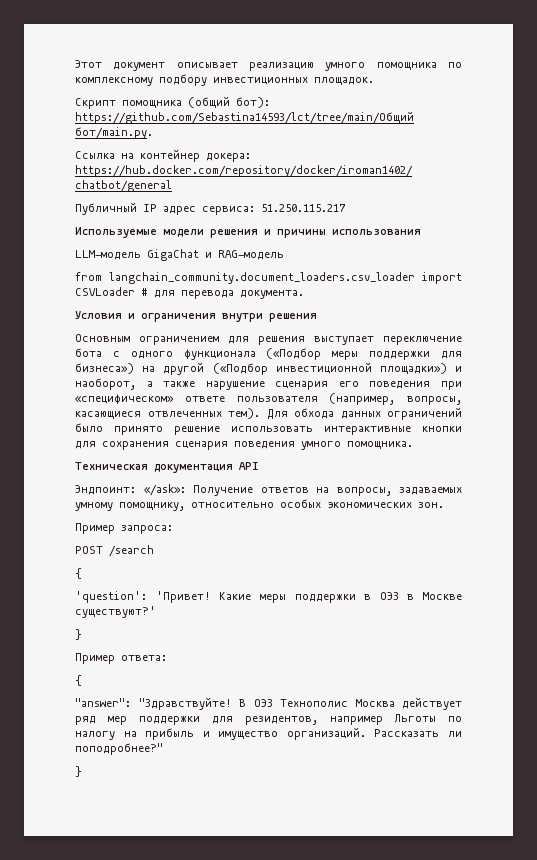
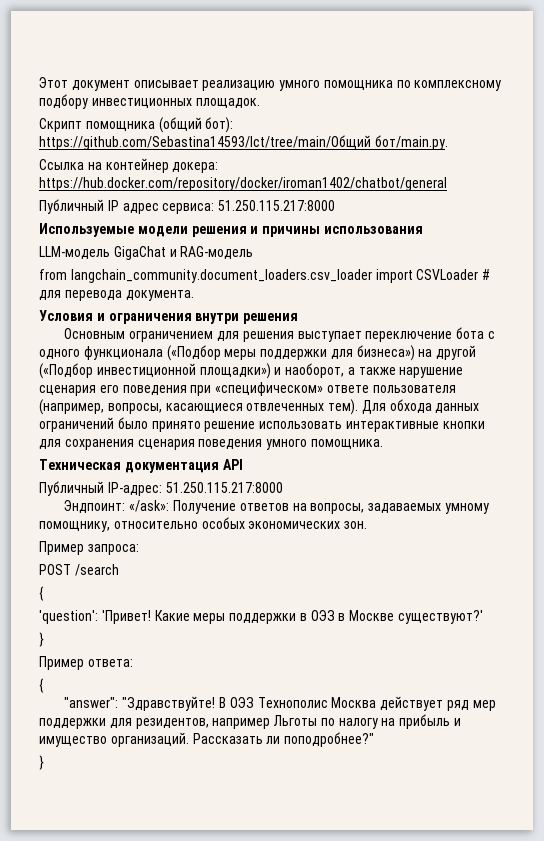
- Публичный IP адрес сервиса: 51.250.115.217
+ Публичный IP адрес сервиса: 51.250.115.217:8000
+ Публичный IP-адрес: 51.250.115.217:8000

